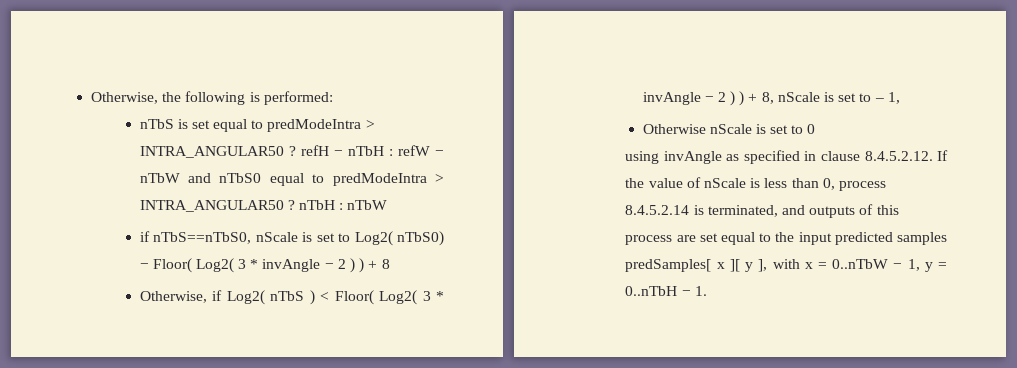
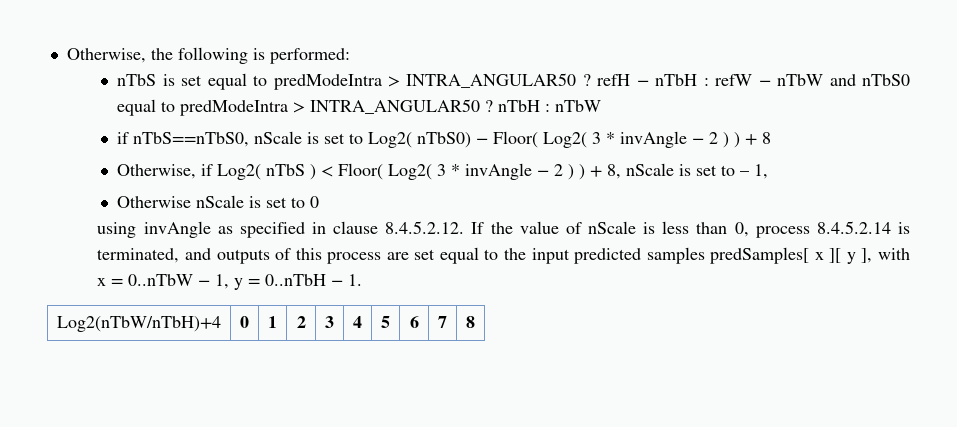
+ Log2(nTbW/nTbH)+4 | 0 | 1 | 2 | 3 | 4 | 5 | 6 | 7 | 8

